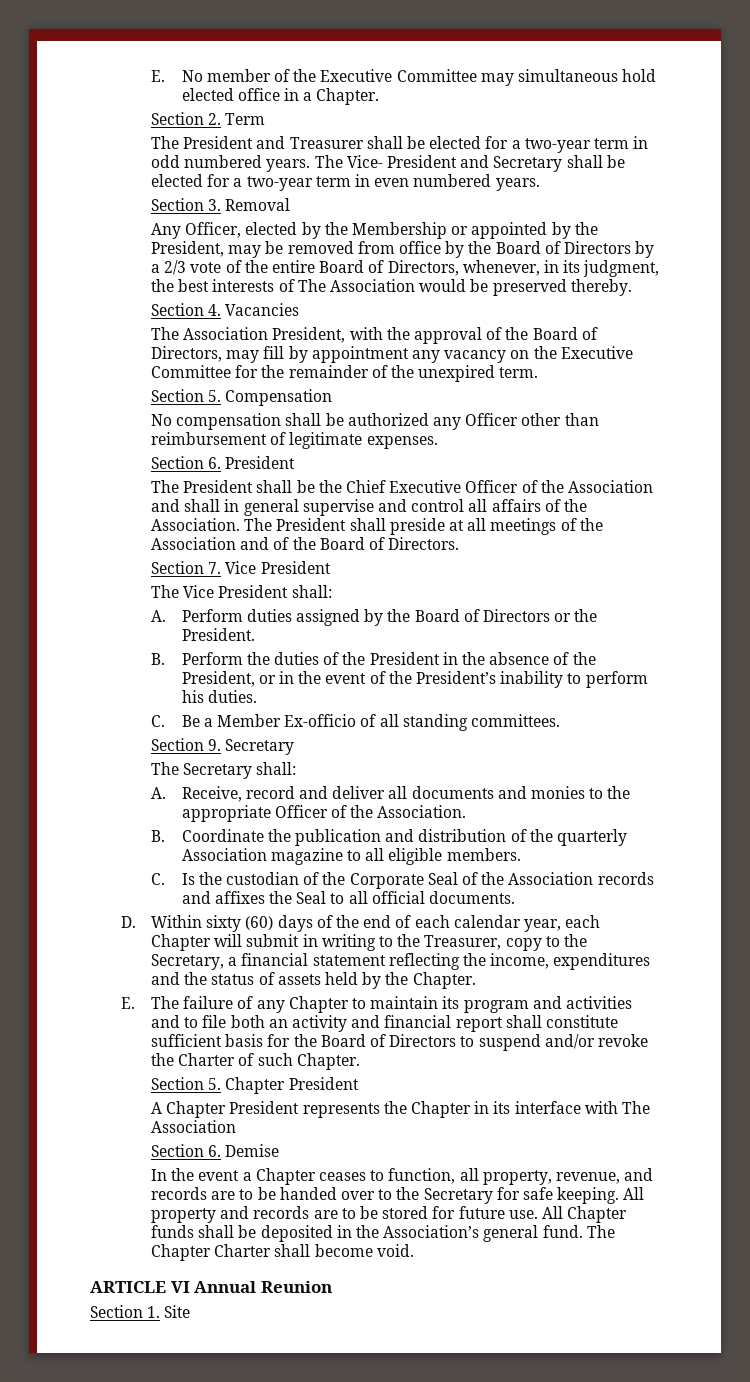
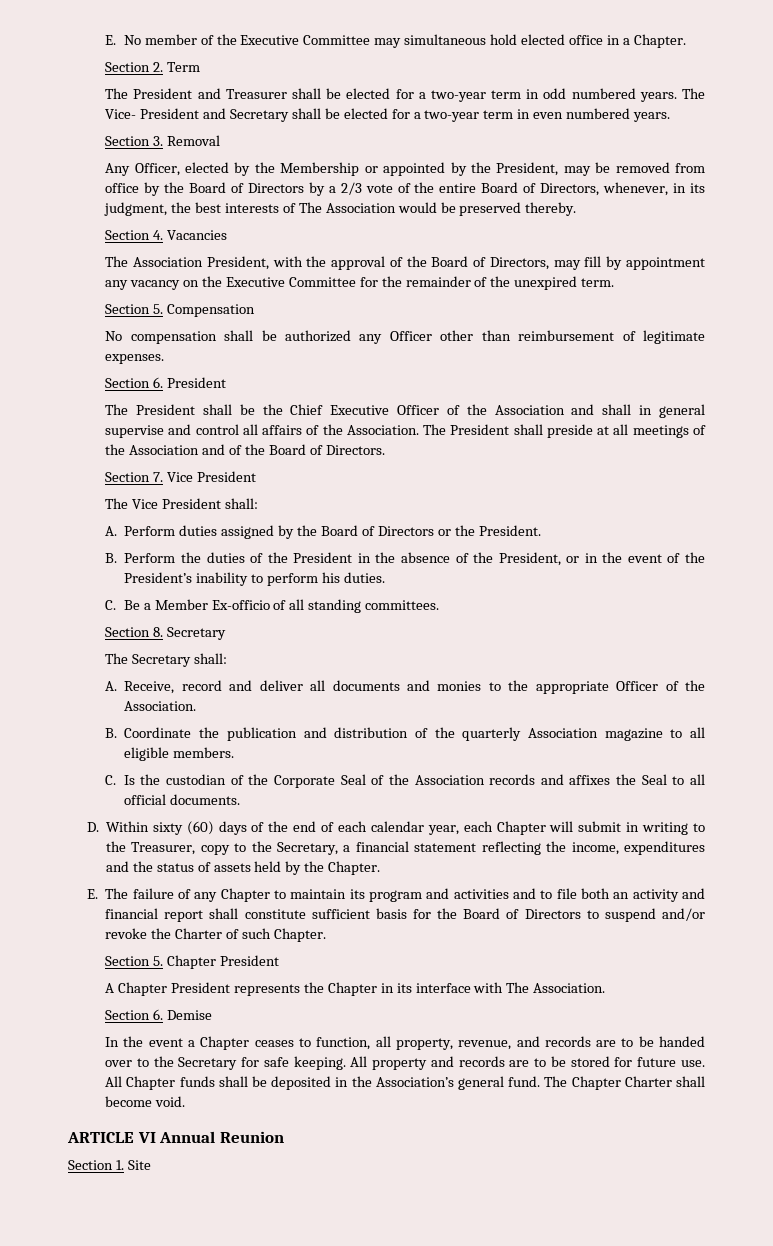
- Section 9. Secretary
+ Section 8. Secretary
- A Chapter President represents the Chapter in its interface with The Association
+ A Chapter President represents the Chapter in its interface with The Association.

